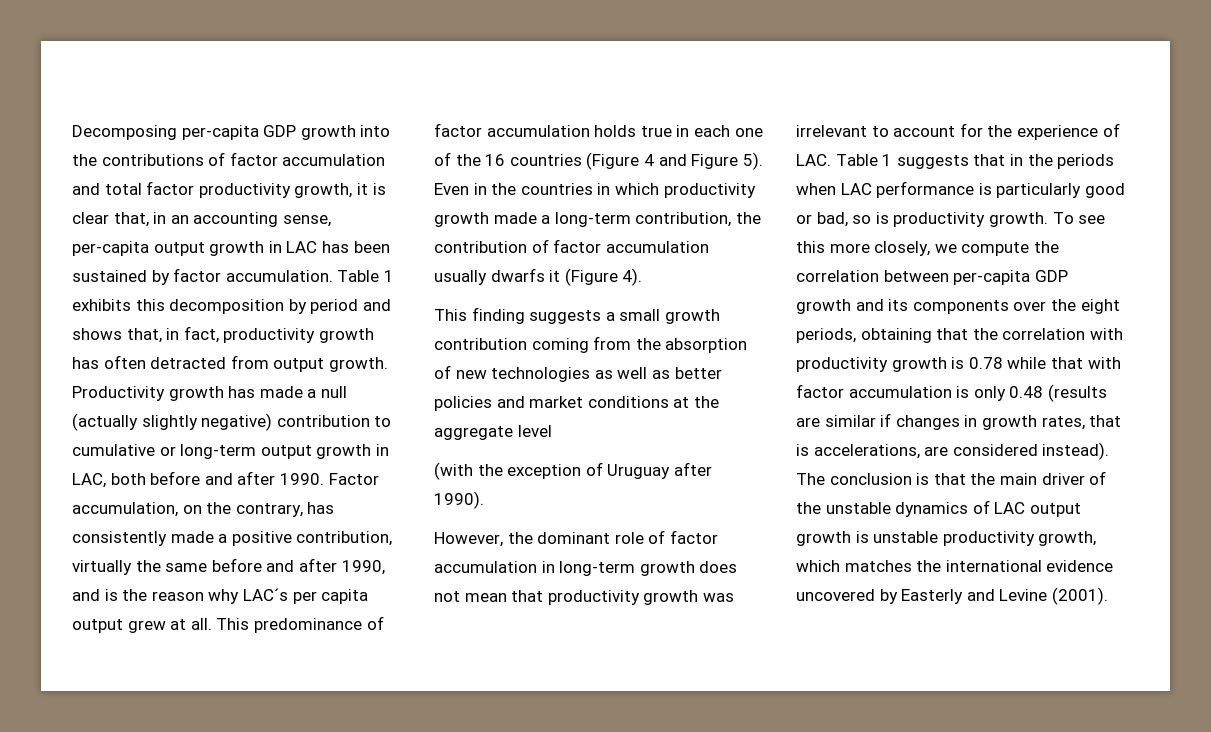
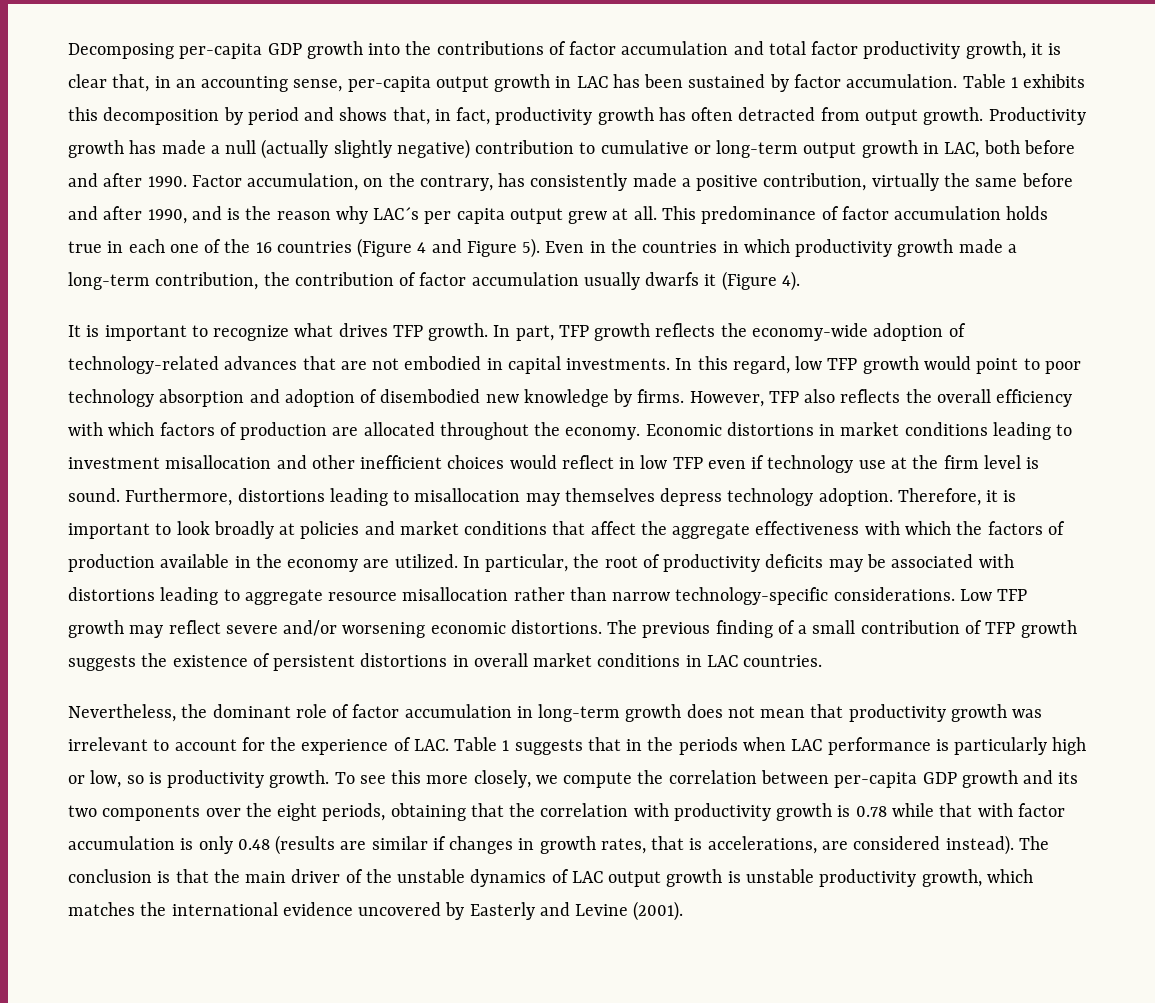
- This finding suggests a small growth contribution coming from the absorption of new technologies as well as better policies and market conditions at the aggregate level
- (with the exception of Uruguay after 1990).
- However, the dominant role of factor accumulation in long-term growth does not mean that productivity growth was irrelevant to account for the experience of LAC. Table 1 suggests that in the periods when LAC performance is particularly good or bad, so is productivity growth.
+ It is important to recognize what drives TFP growth. In part, TFP growth reflects the economy-wide adoption of technology-related advances that are not embodied in capital investments. In this regard, low TFP growth would point to poor technology absorption and adoption of disembodied new knowledge by firms. However, TFP also reflects the overall efficiency with which factors of production are allocated throughout the economy. Economic distortions in market conditions leading to investment misallocation and other inefficient choices would reflect in low TFP even if technology use at the firm level is sound. Furthermore, distortions leading to misallocation may themselves depress technology adoption. Therefore, it is important to look broadly at policies and market conditions that affect the aggregate effectiveness with which the factors of production available in the economy are utilized. In particular, the root of productivity deficits may be associated with distortions leading to aggregate resource misallocation rather than narrow technology-specific considerations. Low TFP growth may reflect severe and/or worsening economic distortions. The previous finding of a small contribution of TFP growth suggests the existence of persistent distortions in overall market conditions in LAC countries.
+ Nevertheless, the dominant role of factor accumulation in long-term growth does not mean that productivity growth was irrelevant to account for the experience of LAC. Table 1 suggests that in the periods when LAC performance is particularly high or low, so is productivity growth.
- To see this more closely, we compute the correlation between per-capita GDP growth and its components over the eight periods, obtaining that the correlation with productivity growth is 0.78 while that with factor accumulation is only 0.48 (results are similar if changes in growth rates, that is accelerations, are considered instead).
+ To see this more closely, we compute the correlation between per-capita GDP growth and its two components over the eight periods, obtaining that the correlation with productivity growth is 0.78 while that with factor accumulation is only 0.48 (results are similar if changes in growth rates, that is accelerations, are considered instead).

